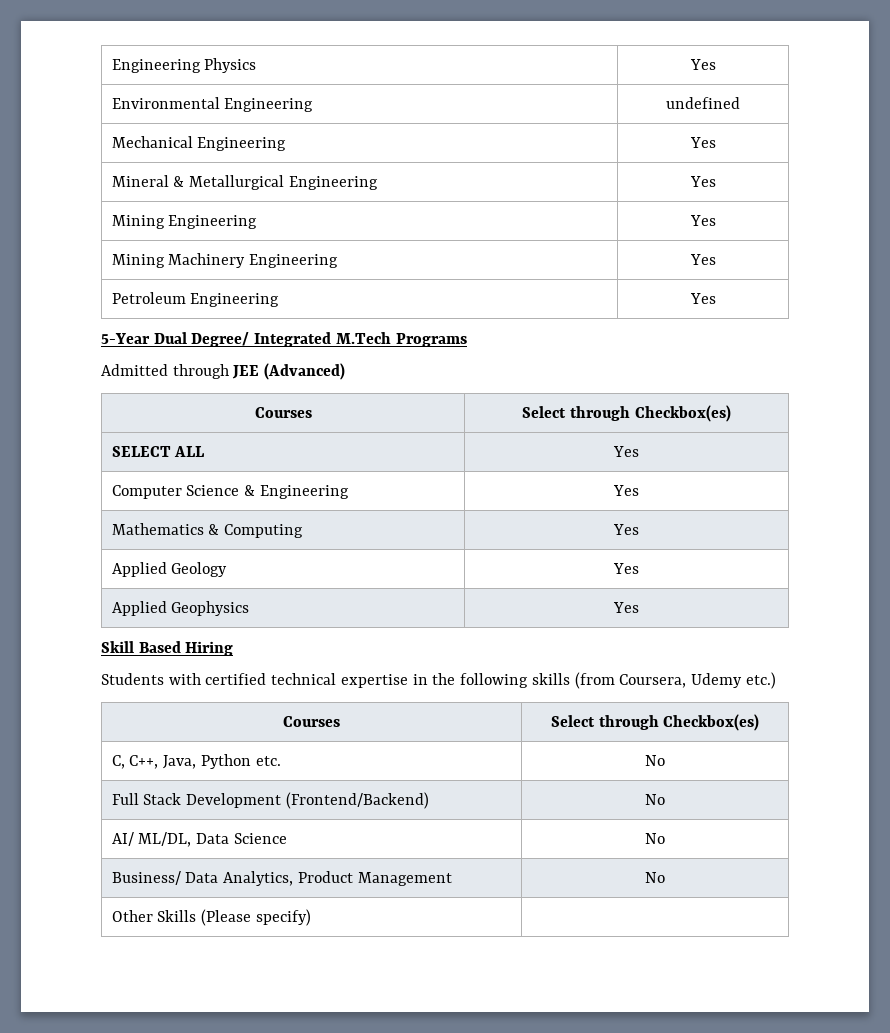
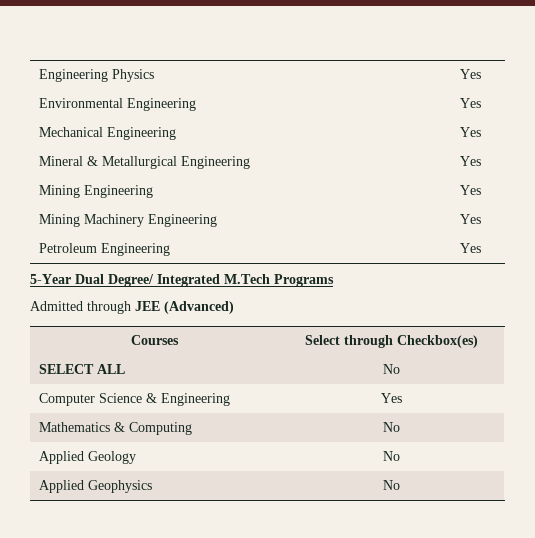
- Environmental Engineering | undefined
+ Environmental Engineering | Yes
- SELECT ALL | Yes
+ SELECT ALL | No
- Mathematics & Computing | Yes
+ Mathematics & Computing | No
- Applied Geology | Yes
+ Applied Geology | No
- Applied Geophysics | Yes
- Skill Based Hiring
- Students with certified technical expertise in the following skills (from Coursera, Udemy etc.)
- Courses | Select through Checkbox(es)
- C, C++, Java, Python etc. | No
- Full Stack Development (Frontend/Backend) | No
- AI/ ML/DL, Data Science | No
- Business/ Data Analytics, Product Management | No
- Other Skills (Please specify) |
+ Applied Geophysics | No

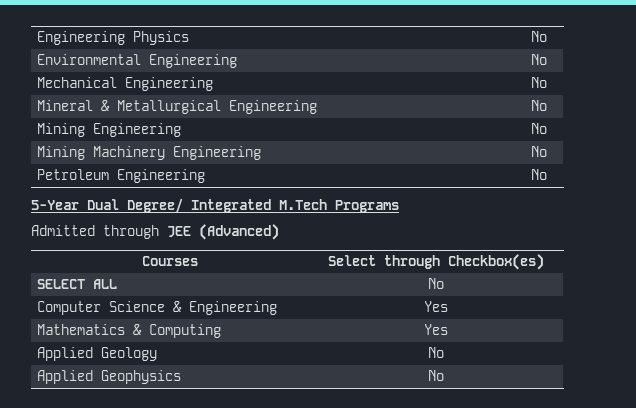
- Engineering Physics | Yes
+ Engineering Physics | No
- Environmental Engineering | Yes
+ Environmental Engineering | No
- Mechanical Engineering | Yes
+ Mechanical Engineering | No
- Mineral & Metallurgical Engineering | Yes
+ Mineral & Metallurgical Engineering | No
- Mining Engineering | Yes
+ Mining Engineering | No
- Mining Machinery Engineering | Yes
+ Mining Machinery Engineering | No
- Petroleum Engineering | Yes
+ Petroleum Engineering | No
- Mathematics & Computing | No
+ Mathematics & Computing | Yes

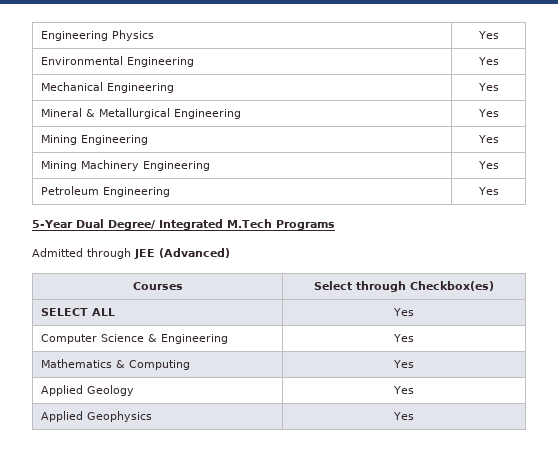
- Engineering Physics | No
+ Engineering Physics | Yes
- Environmental Engineering | No
+ Environmental Engineering | Yes
- Mechanical Engineering | No
+ Mechanical Engineering | Yes
- Mineral & Metallurgical Engineering | No
+ Mineral & Metallurgical Engineering | Yes
- Mining Engineering | No
+ Mining Engineering | Yes
- Mining Machinery Engineering | No
+ Mining Machinery Engineering | Yes
- Petroleum Engineering | No
+ Petroleum Engineering | Yes
- SELECT ALL | No
+ SELECT ALL | Yes
- Applied Geology | No
+ Applied Geology | Yes
- Applied Geophysics | No
+ Applied Geophysics | Yes

